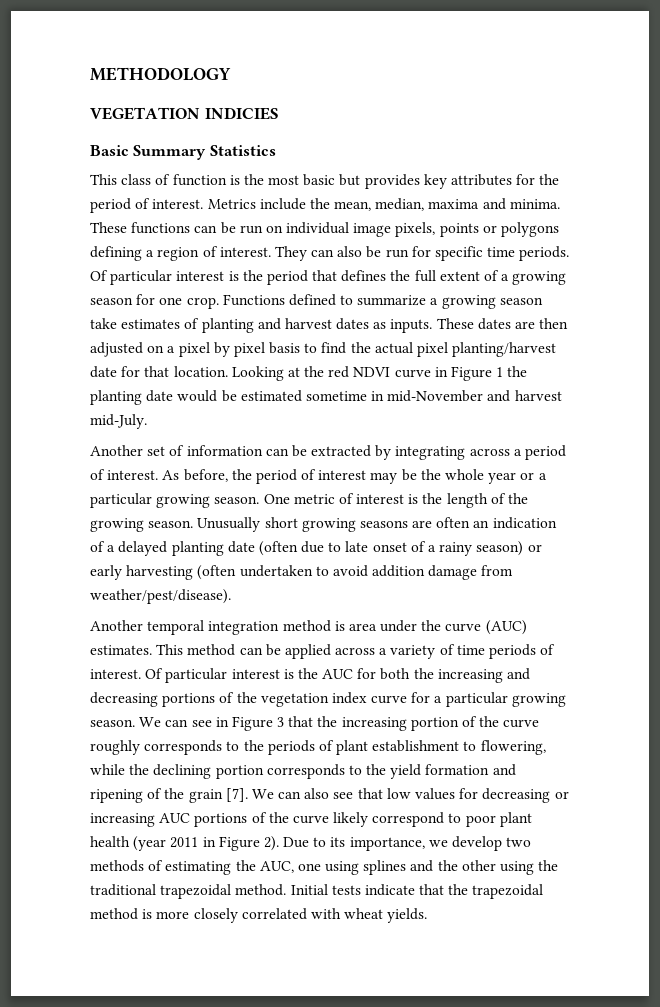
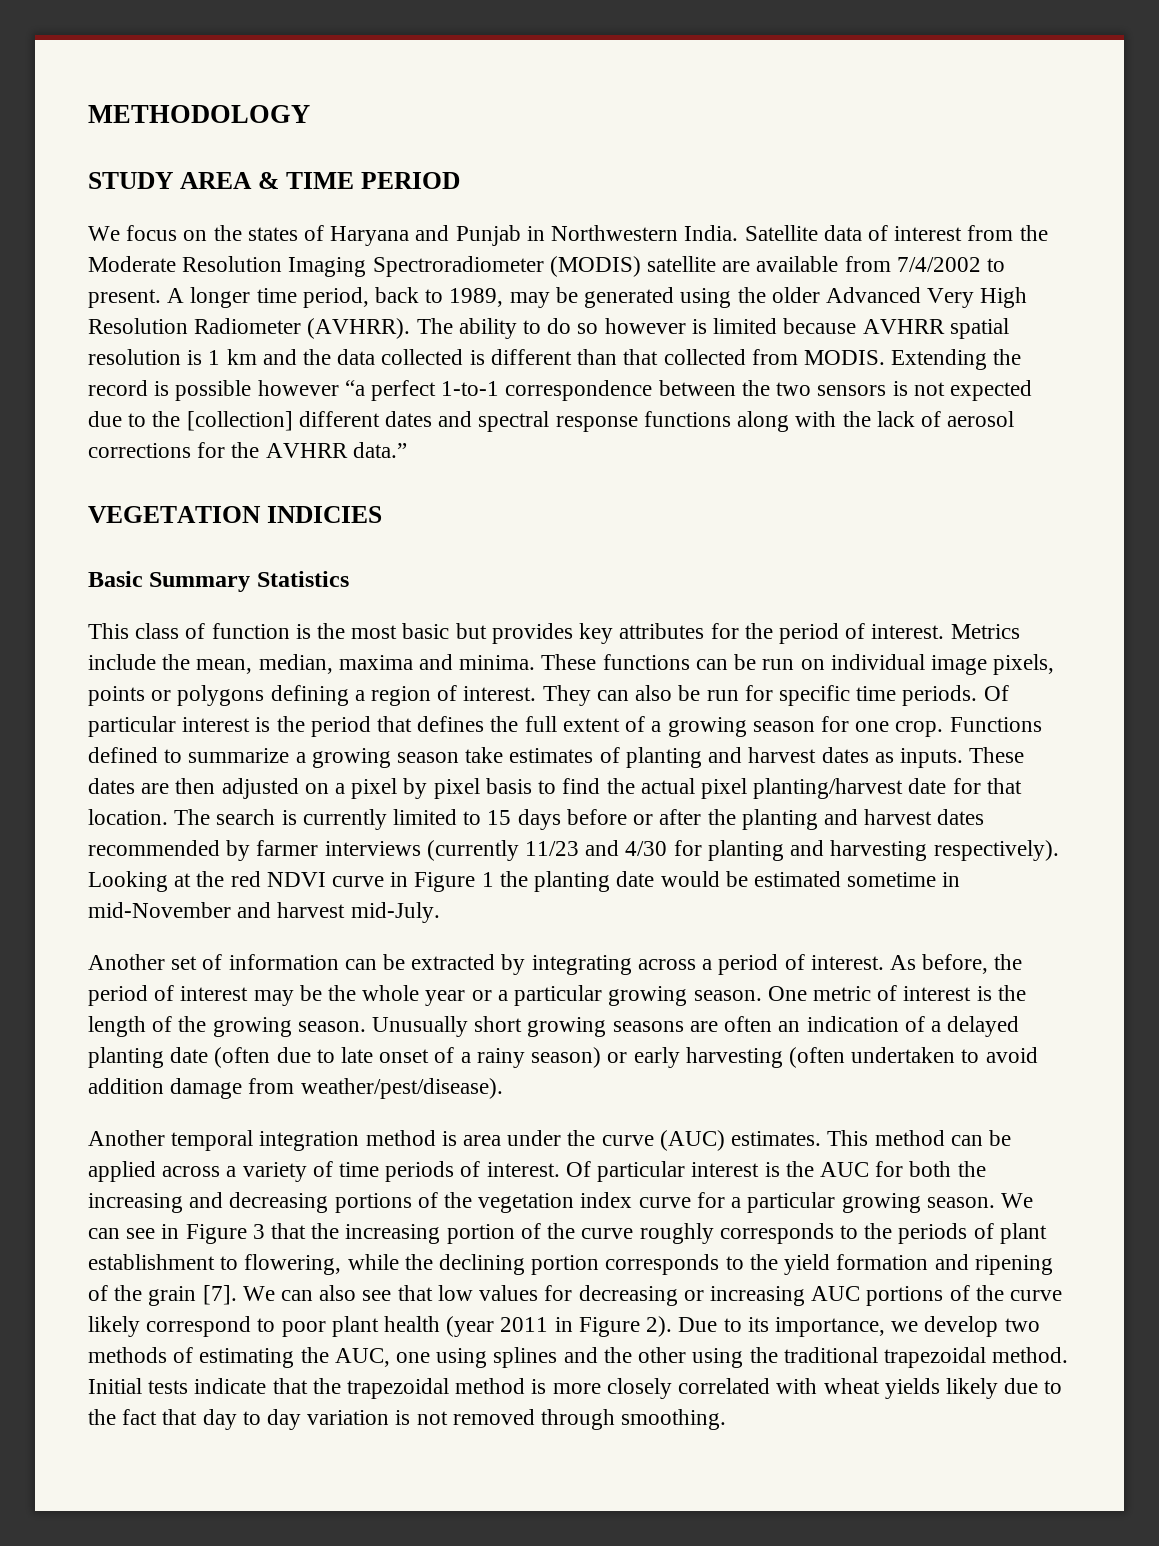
+ STUDY AREA & TIME PERIOD
+ We focus on the states of Haryana and Punjab in Northwestern India. Satellite data of interest from the Moderate Resolution Imaging Spectroradiometer (MODIS) satellite are available from 7/4/2002 to present. A longer time period, back to 1989, may be generated using the older Advanced Very High Resolution Radiometer (AVHRR). The ability to do so however is limited because AVHRR spatial resolution is 1 km and the data collected is different than that collected from MODIS. Extending the record is possible however “a perfect 1-to-1 correspondence between the two sensors is not expected due to the [collection] different dates and spectral response functions along with the lack of aerosol corrections for the AVHRR data.”
+ The search is currently limited to 15 days before or after the planting and harvest dates recommended by farmer interviews (currently 11/23 and 4/30 for planting and harvesting respectively).
- Initial tests indicate that the trapezoidal method is more closely correlated with wheat yields.
+ Initial tests indicate that the trapezoidal method is more closely correlated with wheat yields likely due to the fact that day to day variation is not removed through smoothing.

